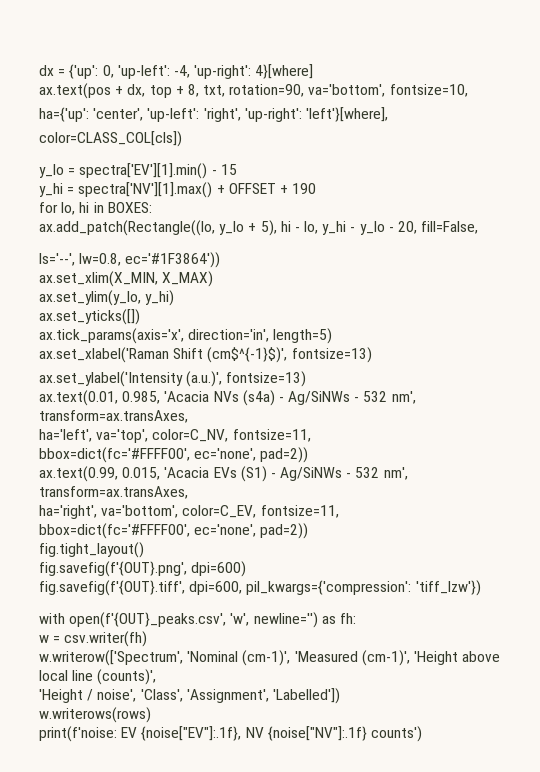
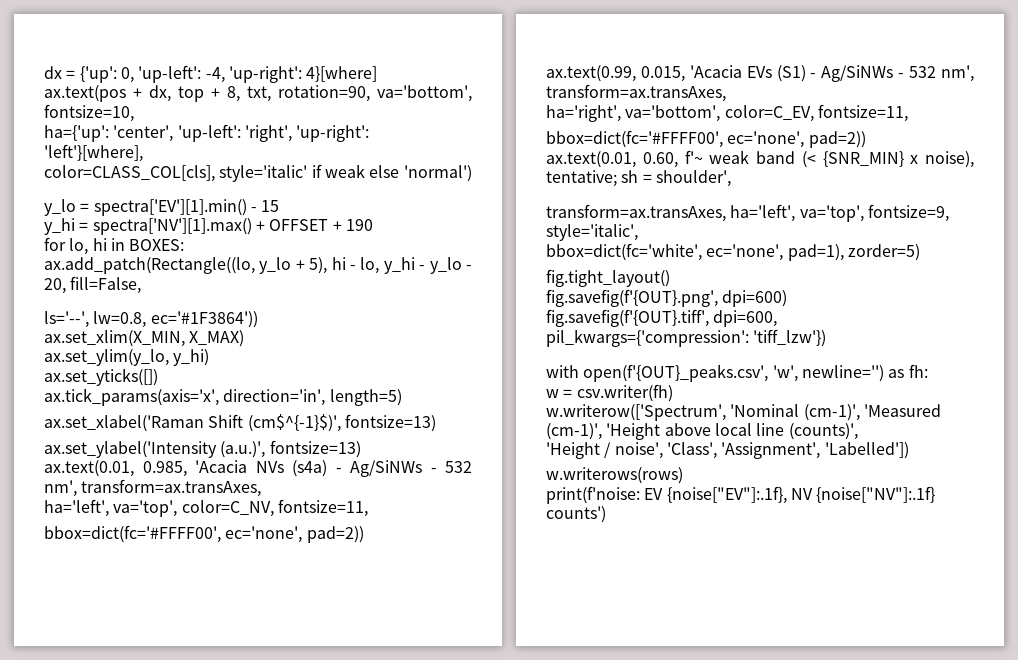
- color=CLASS_COL[cls])
+ color=CLASS_COL[cls], style='italic' if weak else 'normal')
+ ax.text(0.01, 0.60, f'~ weak band (< {SNR_MIN} x noise), tentative; sh = shoulder',
+ transform=ax.transAxes, ha='left', va='top', fontsize=9, style='italic',
+ bbox=dict(fc='white', ec='none', pad=1), zorder=5)

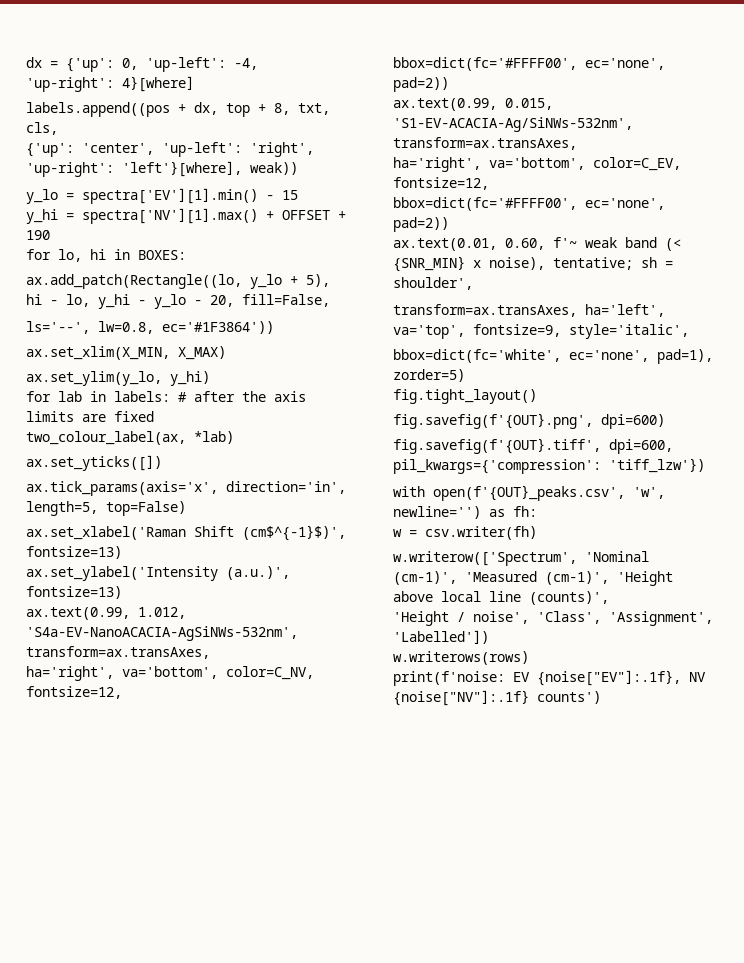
- ax.text(pos + dx, top + 8, txt, rotation=90, va='bottom', fontsize=10,
- ha={'up': 'center', 'up-left': 'right', 'up-right': 'left'}[where],
- color=CLASS_COL[cls], style='italic' if weak else 'normal')
+ labels.append((pos + dx, top + 8, txt, cls,
+ {'up': 'center', 'up-left': 'right', 'up-right': 'left'}[where], weak))
+ for lab in labels: # after the axis limits are fixed
+ two_colour_label(ax, *lab)
- ax.tick_params(axis='x', direction='in', length=5)
+ ax.tick_params(axis='x', direction='in', length=5, top=False)
- ax.text(0.01, 0.985, 'Acacia NVs (s4a) - Ag/SiNWs - 532 nm', transform=ax.transAxes,
- ha='left', va='top', color=C_NV, fontsize=11,
+ ax.text(0.99, 1.012, 'S4a-EV-NanoACACIA-AgSiNWs-532nm', transform=ax.transAxes,
+ ha='right', va='bottom', color=C_NV, fontsize=12,
- ax.text(0.99, 0.015, 'Acacia EVs (S1) - Ag/SiNWs - 532 nm', transform=ax.transAxes,
+ ax.text(0.99, 0.015, 'S1-EV-ACACIA-Ag/SiNWs-532nm', transform=ax.transAxes,
- ha='right', va='bottom', color=C_EV, fontsize=11,
+ ha='right', va='bottom', color=C_EV, fontsize=12,

